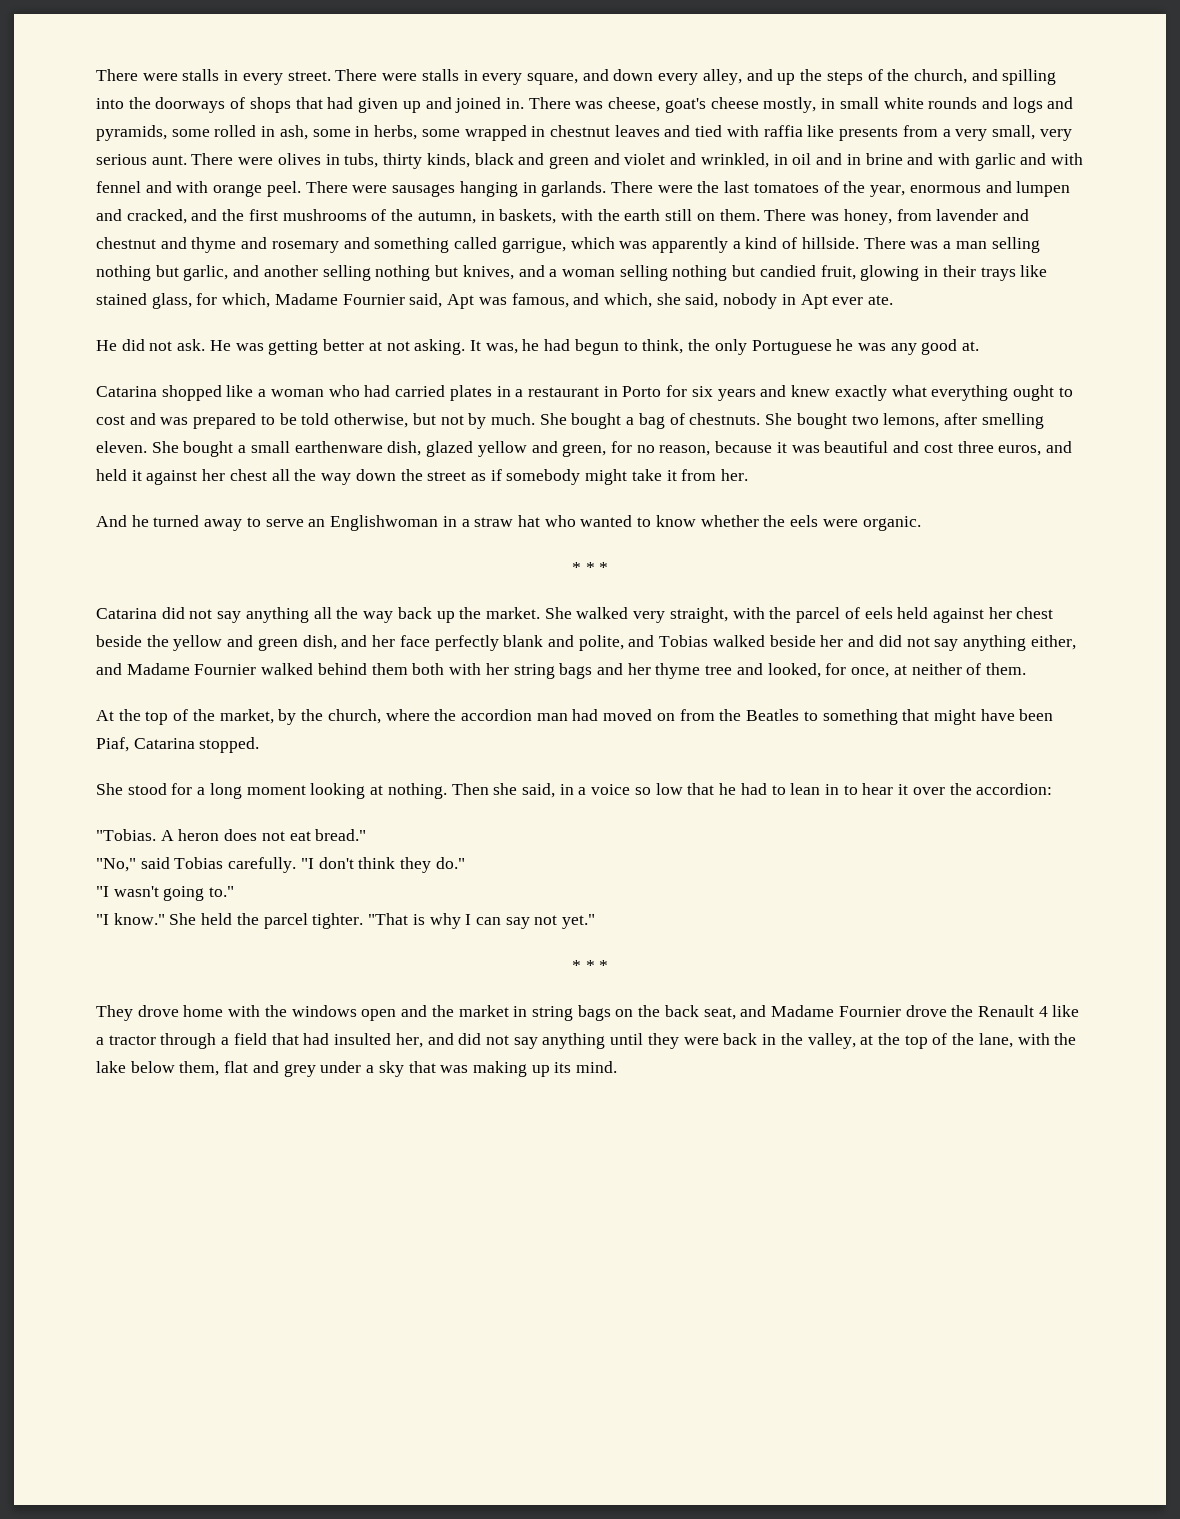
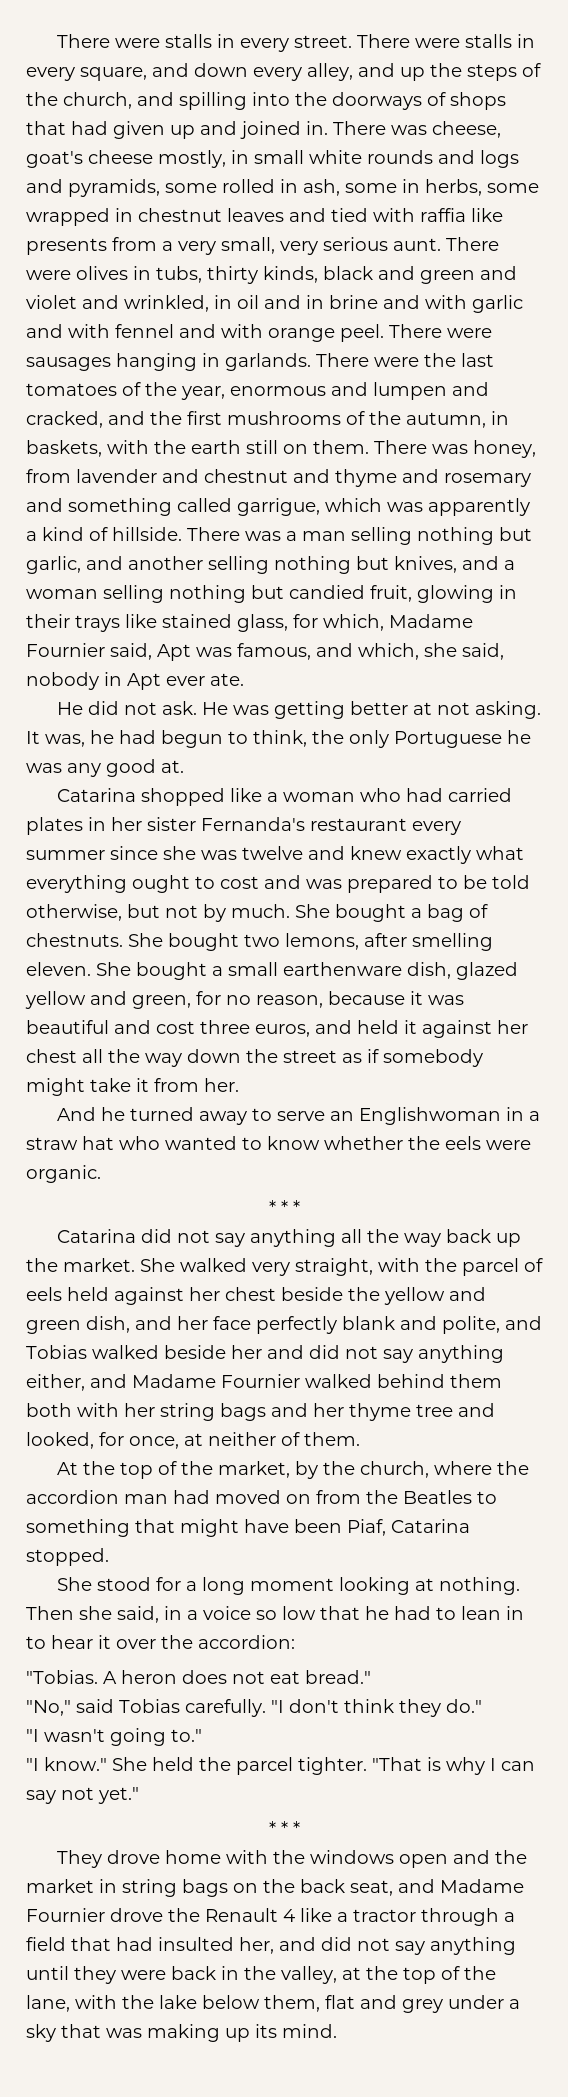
- Catarina shopped like a woman who had carried plates in a restaurant in Porto for six years and knew exactly what everything ought to cost and was prepared to be told otherwise, but not by much.
+ Catarina shopped like a woman who had carried plates in her sister Fernanda's restaurant every summer since she was twelve and knew exactly what everything ought to cost and was prepared to be told otherwise, but not by much.

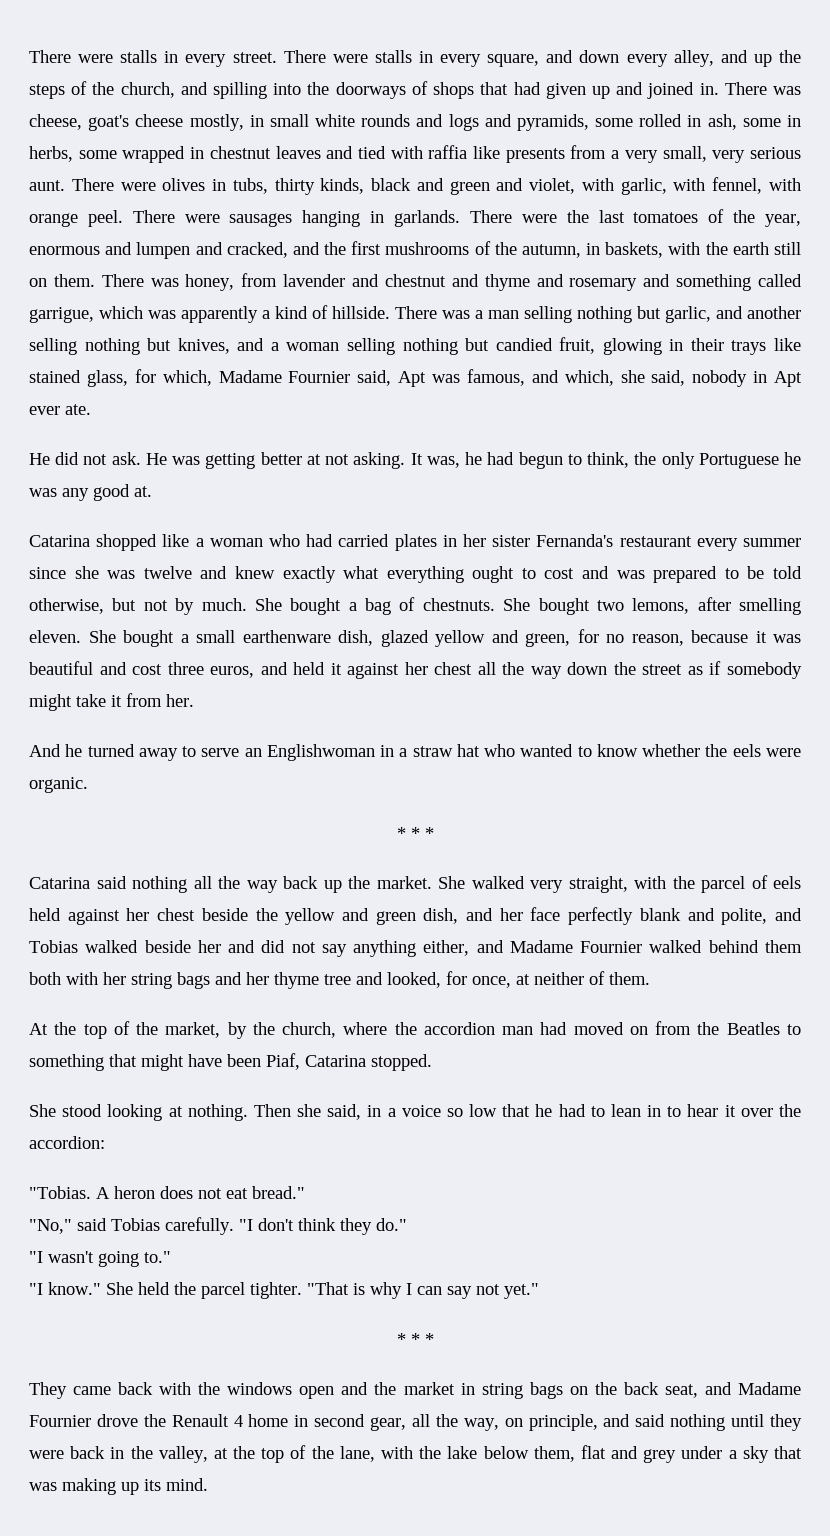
- There were olives in tubs, thirty kinds, black and green and violet and wrinkled, in oil and in brine and with garlic and with fennel and with orange peel.
+ There were olives in tubs, thirty kinds, black and green and violet, with garlic, with fennel, with orange peel.
- Catarina did not say anything all the way back up the market.
+ Catarina said nothing all the way back up the market.
- She stood for a long moment looking at nothing.
+ She stood looking at nothing.
- They drove home with the windows open and the market in string bags on the back seat, and Madame Fournier drove the Renault 4 like a tractor through a field that had insulted her, and did not say anything until they were back in the valley, at the top of the lane, with the lake below them, flat and grey under a sky that was making up its mind.
+ They came back with the windows open and the market in string bags on the back seat, and Madame Fournier drove the Renault 4 home in second gear, all the way, on principle, and said nothing until they were back in the valley, at the top of the lane, with the lake below them, flat and grey under a sky that was making up its mind.

